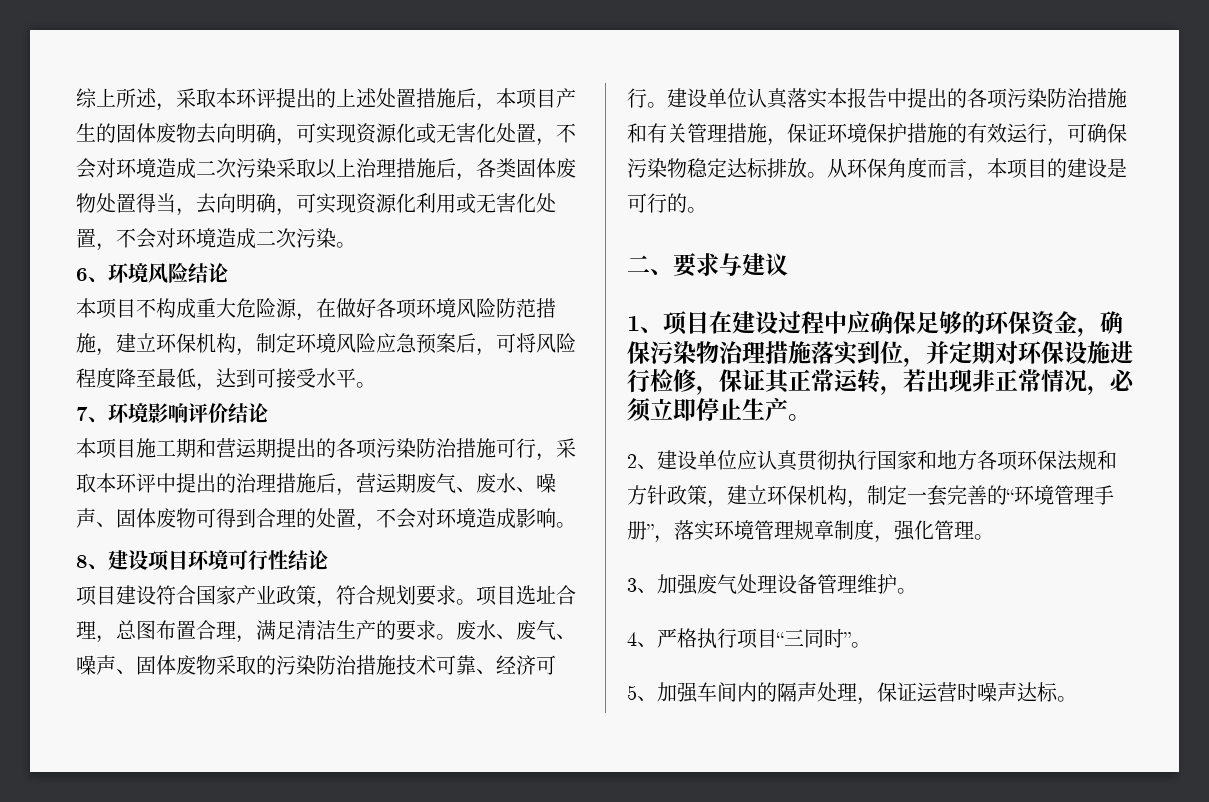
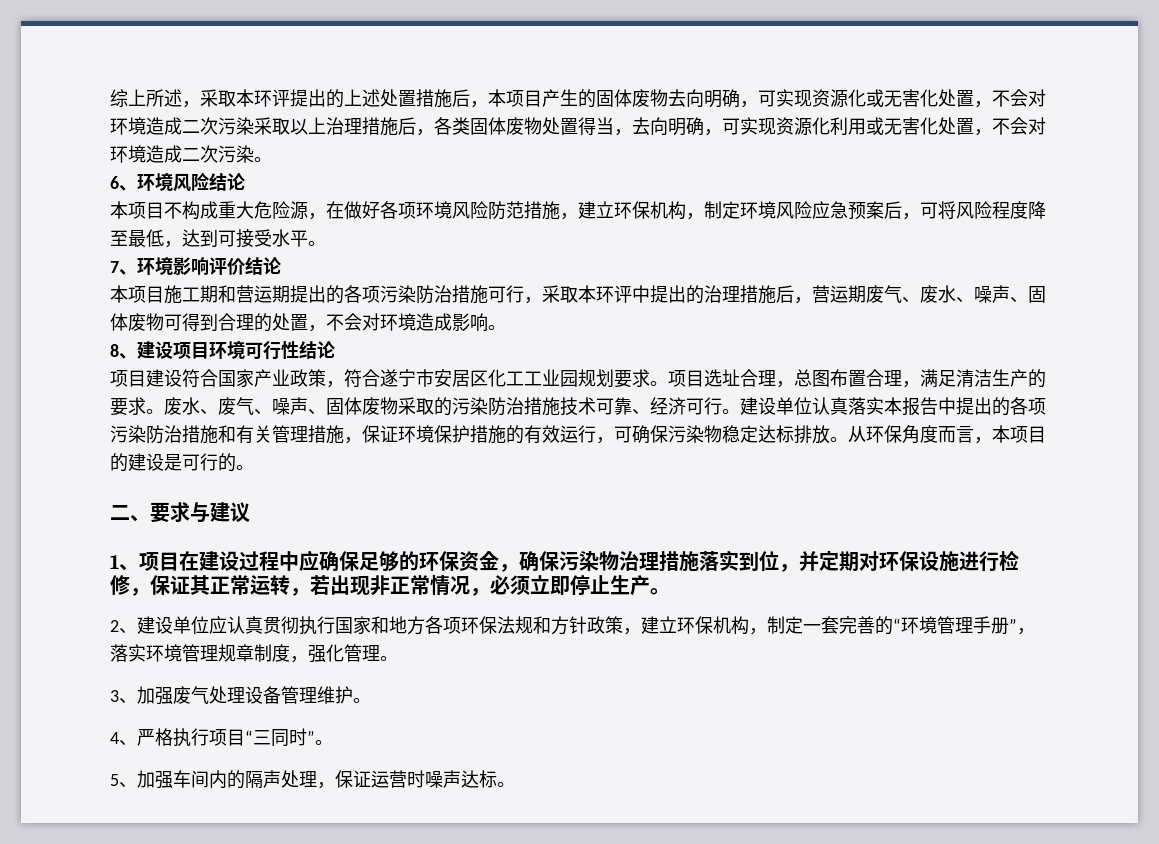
- 项目建设符合国家产业政策，符合规划要求。
+ 项目建设符合国家产业政策，符合遂宁市安居区化工工业园规划要求。

